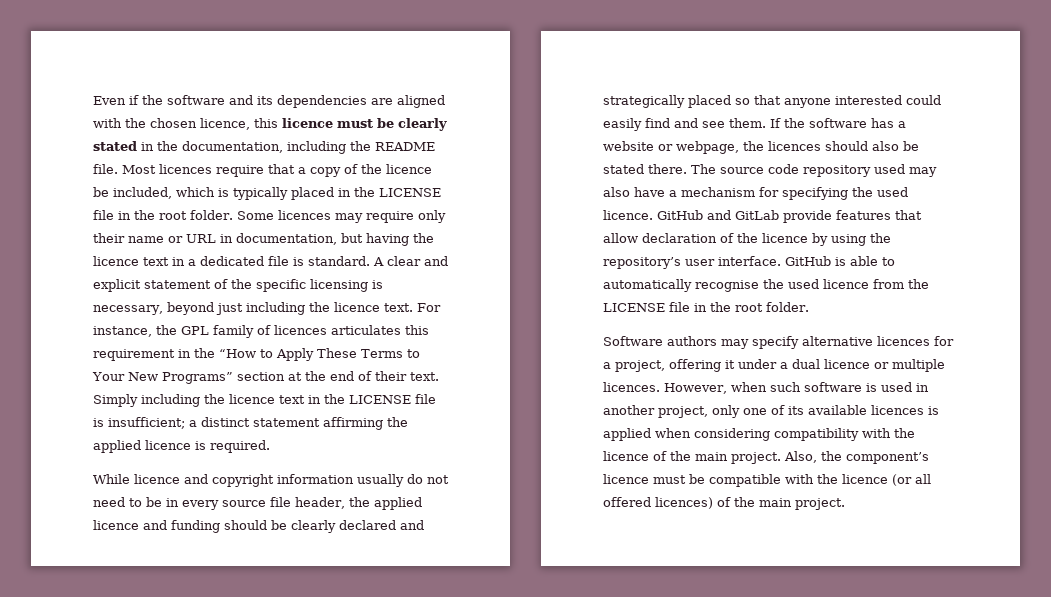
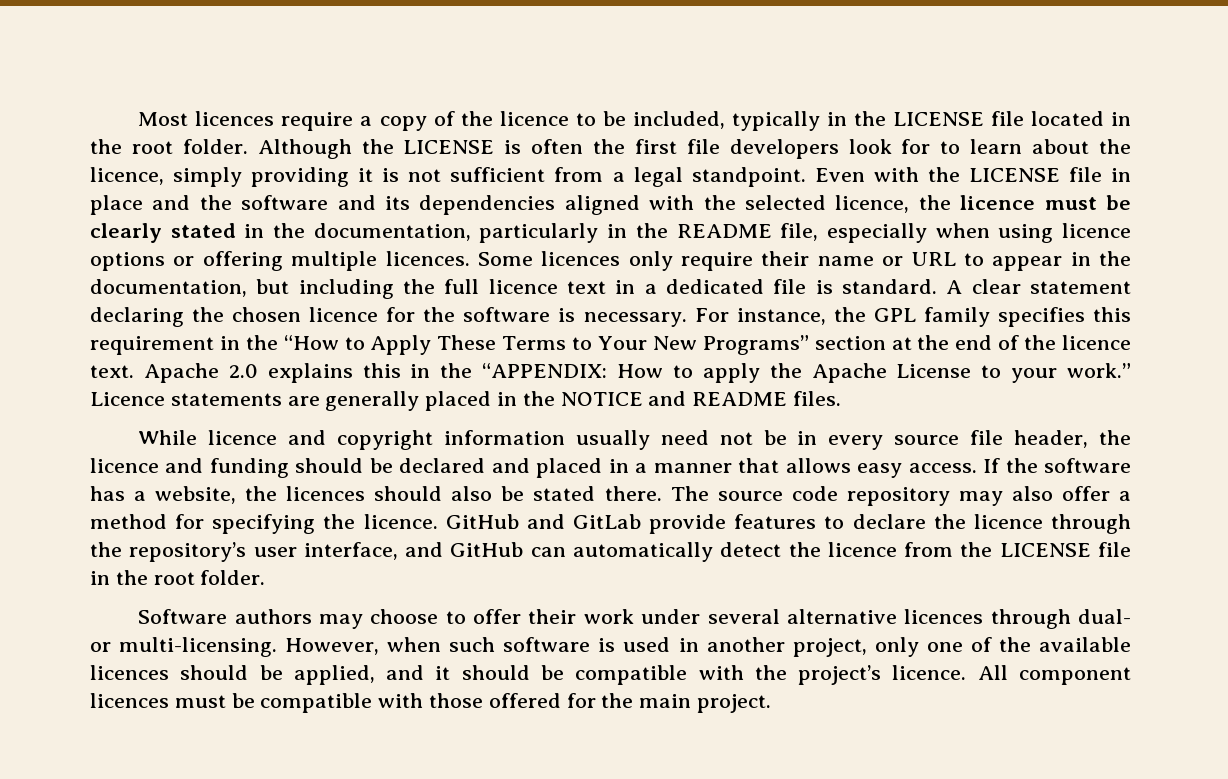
- Even if the software and its dependencies are aligned with the chosen licence, this licence must be clearly stated in the documentation, including the README file. Most licences require that a copy of the licence be included, which is typically placed in the LICENSE file in the root folder. Some licences may require only their name or URL in documentation, but having the licence text in a dedicated file is standard.
+ Most licences require a copy of the licence to be included, typically in the LICENSE file located in the root folder. Although the LICENSE is often the first file developers look for to learn about the licence, simply providing it is not sufficient from a legal standpoint. Even with the LICENSE file in place and the software and its dependencies aligned with the selected licence, the licence must be clearly stated in the documentation, particularly in the README file, especially when using licence options or offering multiple licences. Some licences only require their name or URL to appear in the documentation, but including the full licence text in a dedicated file is standard.
- A clear and explicit statement of the specific licensing is necessary, beyond just including the licence text.
+ A clear statement declaring the chosen licence for the software is necessary.
- For instance, the GPL family of licences articulates this requirement in the “How to Apply These Terms to Your New Programs” section at the end of their text. Simply including the licence text in the LICENSE file is insufficient; a distinct statement affirming the applied licence is required.
+ For instance, the GPL family specifies this requirement in the “How to Apply These Terms to Your New Programs” section at the end of the licence text. Apache 2.0 explains this in the “APPENDIX: How to apply the Apache License to your work.” Licence statements are generally placed in the NOTICE and README files.
- While licence and copyright information usually do not need to be in every source file header, the applied licence and funding should be clearly declared and strategically placed so that anyone interested could easily find and see them.
+ While licence and copyright information usually need not be in every source file header, the licence and funding should be declared and placed in a manner that allows easy access.
- If the software has a website or webpage, the licences should also be stated there.
+ If the software has a website, the licences should also be stated there.
- The source code repository used may also have a mechanism for specifying the used licence.
+ The source code repository may also offer a method for specifying the licence.
- GitHub and GitLab provide features that allow declaration of the licence by using the repository’s user interface. GitHub is able to automatically recognise the used licence from the LICENSE file in the root folder.
+ GitHub and GitLab provide features to declare the licence through the repository’s user interface, and GitHub can automatically detect the licence from the LICENSE file in the root folder.
- Software authors may specify alternative licences for a project, offering it under a dual licence or multiple licences.
+ Software authors may choose to offer their work under several alternative licences through dual- or multi-licensing.
- However, when such software is used in another project, only one of its available licences is applied when considering compatibility with the licence of the main project. Also, the component’s licence must be compatible with the licence (or all offered licences) of the main project.
+ However, when such software is used in another project, only one of the available licences should be applied, and it should be compatible with the project’s licence. All component licences must be compatible with those offered for the main project.

